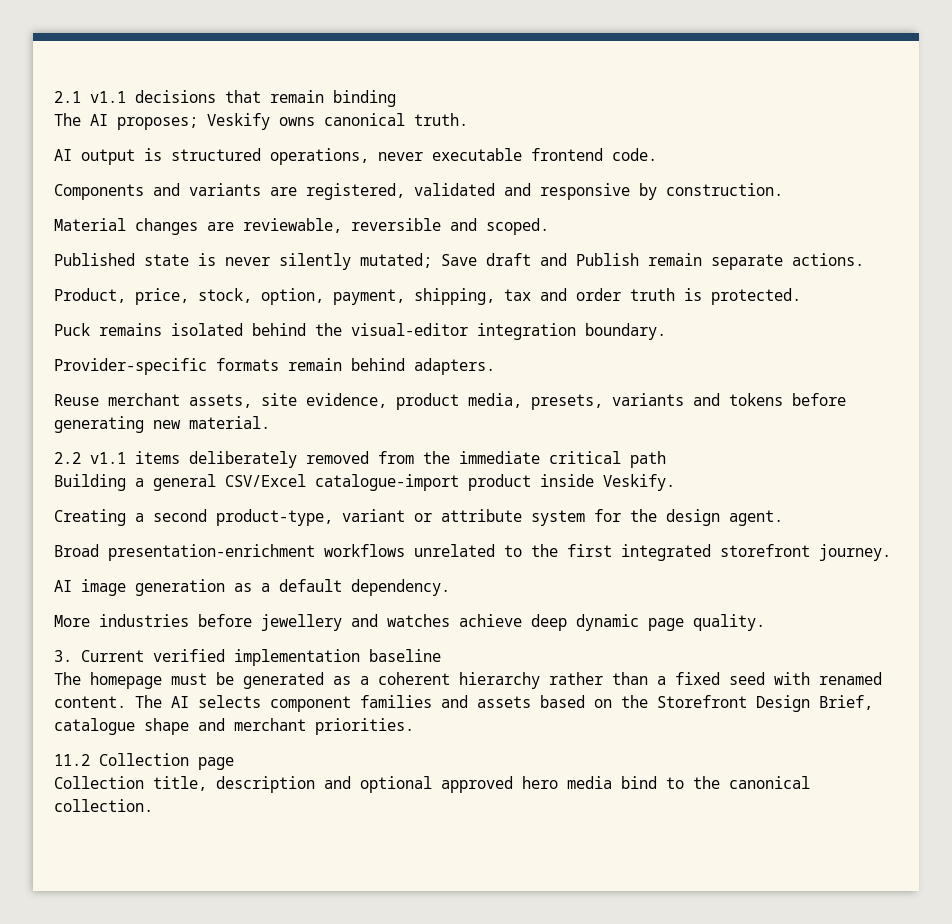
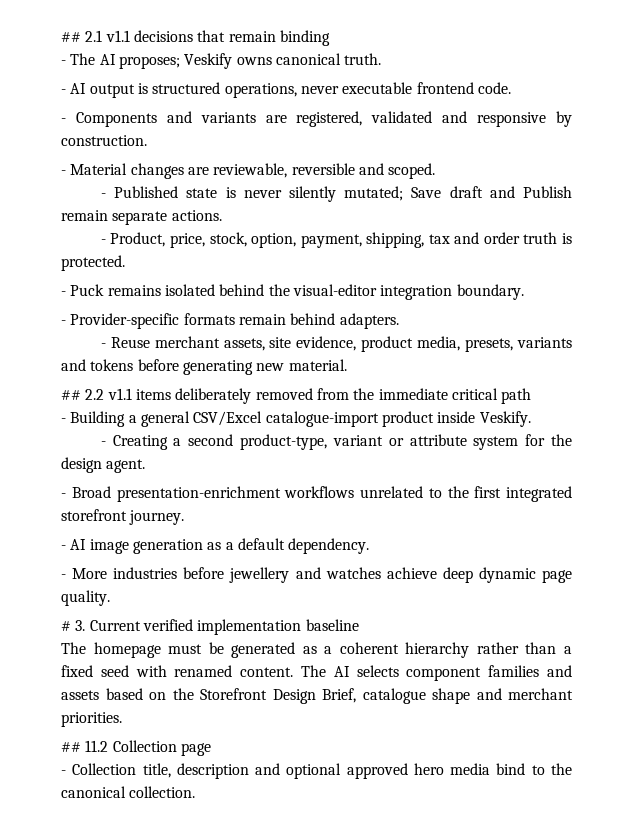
- 2.1 v1.1 decisions that remain binding
+ ## 2.1 v1.1 decisions that remain binding
- The AI proposes; Veskify owns canonical truth.
+ - The AI proposes; Veskify owns canonical truth.
- AI output is structured operations, never executable frontend code.
+ - AI output is structured operations, never executable frontend code.
- Components and variants are registered, validated and responsive by construction.
+ - Components and variants are registered, validated and responsive by construction.
- Material changes are reviewable, reversible and scoped.
+ - Material changes are reviewable, reversible and scoped.
- Published state is never silently mutated; Save draft and Publish remain separate actions.
+ - Published state is never silently mutated; Save draft and Publish remain separate actions.
- Product, price, stock, option, payment, shipping, tax and order truth is protected.
+ - Product, price, stock, option, payment, shipping, tax and order truth is protected.
- Puck remains isolated behind the visual-editor integration boundary.
+ - Puck remains isolated behind the visual-editor integration boundary.
- Provider-specific formats remain behind adapters.
+ - Provider-specific formats remain behind adapters.
- Reuse merchant assets, site evidence, product media, presets, variants and tokens before generating new material.
+ - Reuse merchant assets, site evidence, product media, presets, variants and tokens before generating new material.
- 2.2 v1.1 items deliberately removed from the immediate critical path
+ ## 2.2 v1.1 items deliberately removed from the immediate critical path
- Building a general CSV/Excel catalogue-import product inside Veskify.
+ - Building a general CSV/Excel catalogue-import product inside Veskify.
- Creating a second product-type, variant or attribute system for the design agent.
+ - Creating a second product-type, variant or attribute system for the design agent.
- Broad presentation-enrichment workflows unrelated to the first integrated storefront journey.
+ - Broad presentation-enrichment workflows unrelated to the first integrated storefront journey.
- AI image generation as a default dependency.
+ - AI image generation as a default dependency.
- More industries before jewellery and watches achieve deep dynamic page quality.
+ - More industries before jewellery and watches achieve deep dynamic page quality.
- 3. Current verified implementation baseline
+ # 3. Current verified implementation baseline
- 11.2 Collection page
+ ## 11.2 Collection page
- Collection title, description and optional approved hero media bind to the canonical collection.
+ - Collection title, description and optional approved hero media bind to the canonical collection.

